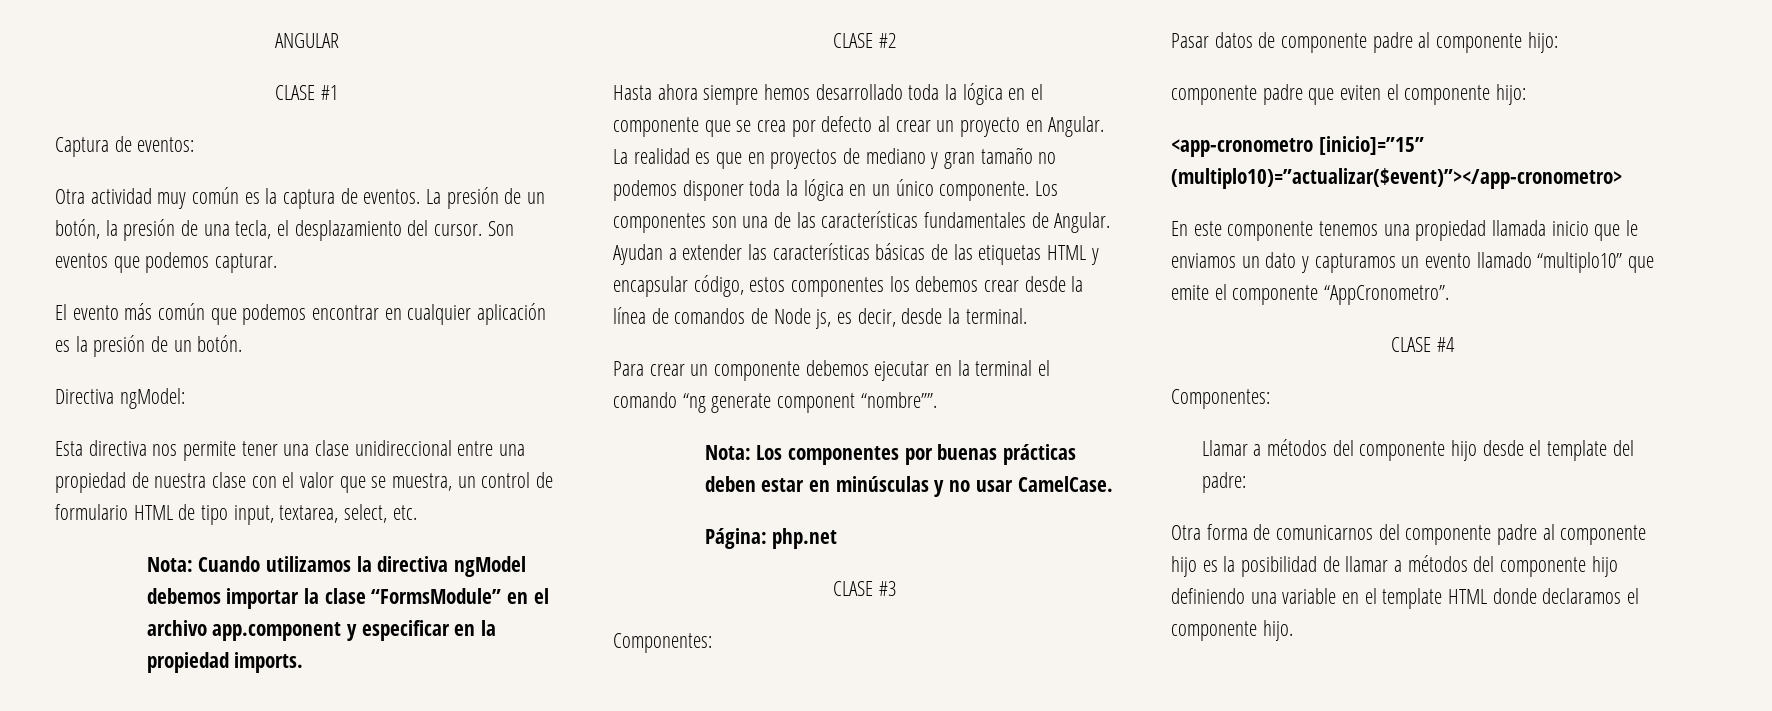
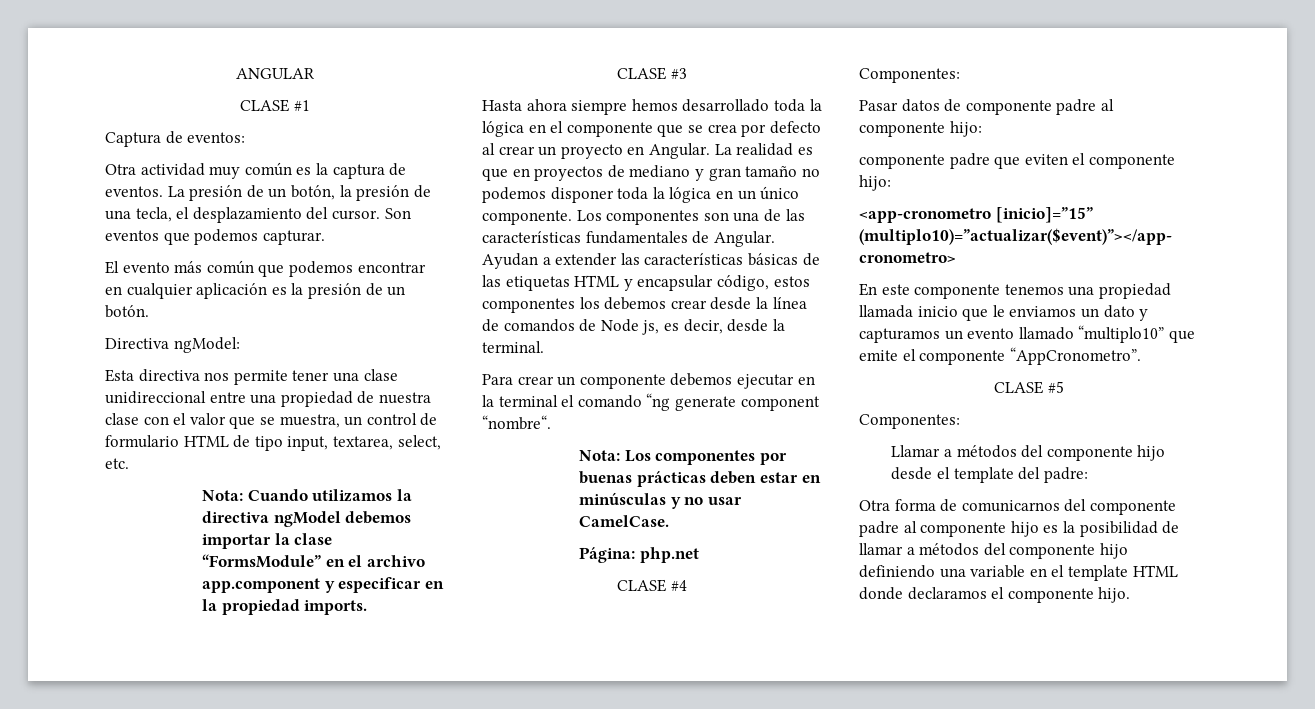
- CLASE #2
+ CLASE #3
- Para crear un componente debemos ejecutar en la terminal el comando “ng generate component “nombre””.
+ Para crear un componente debemos ejecutar en la terminal el comando “ng generate component “nombre“.
- CLASE #3
+ CLASE #4
- CLASE #4
+ CLASE #5

